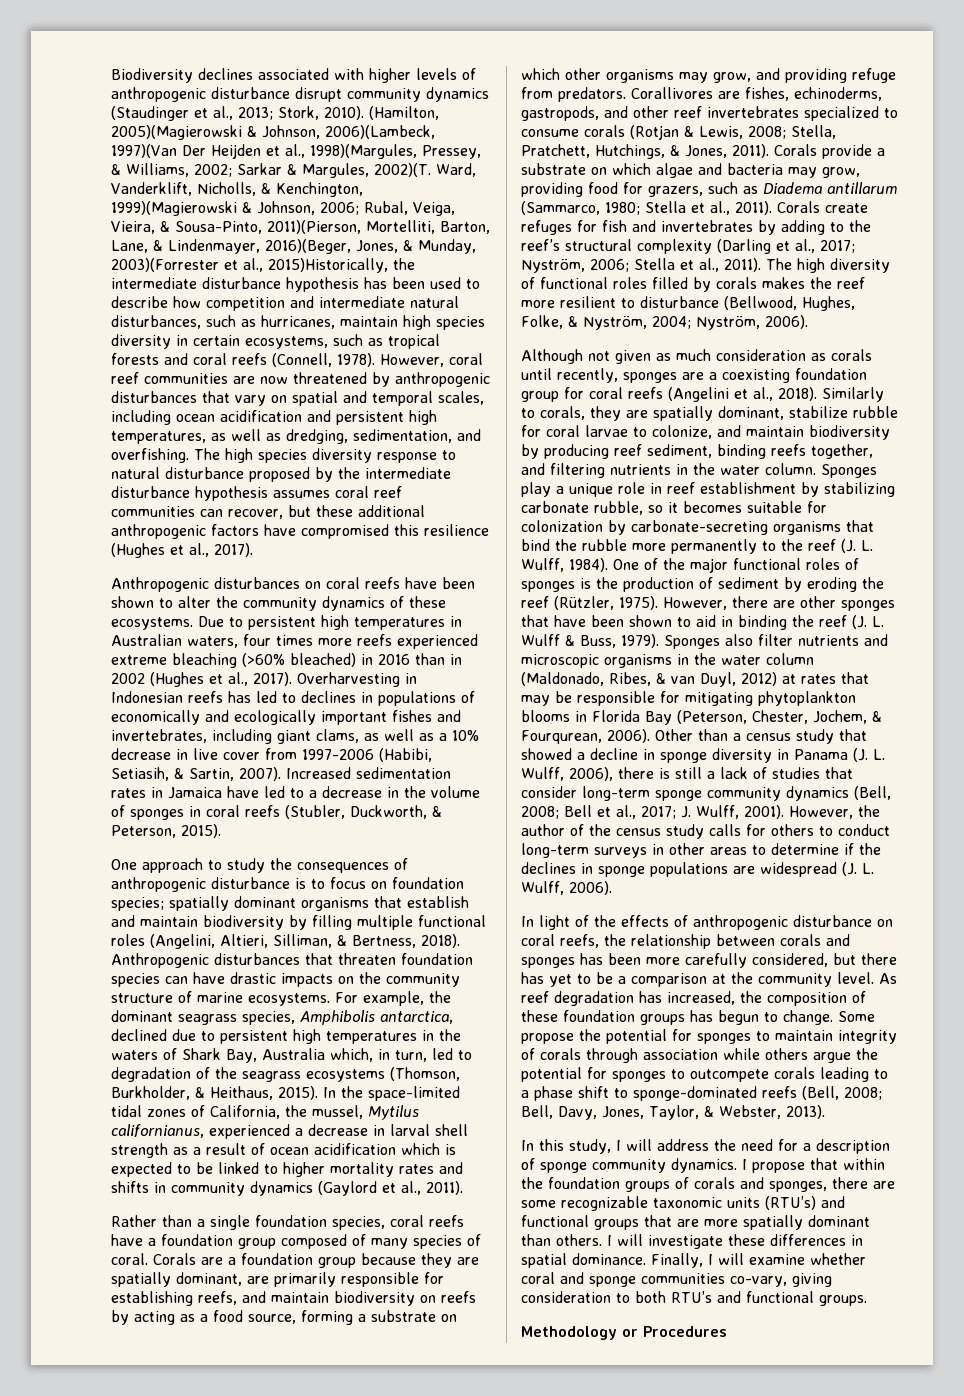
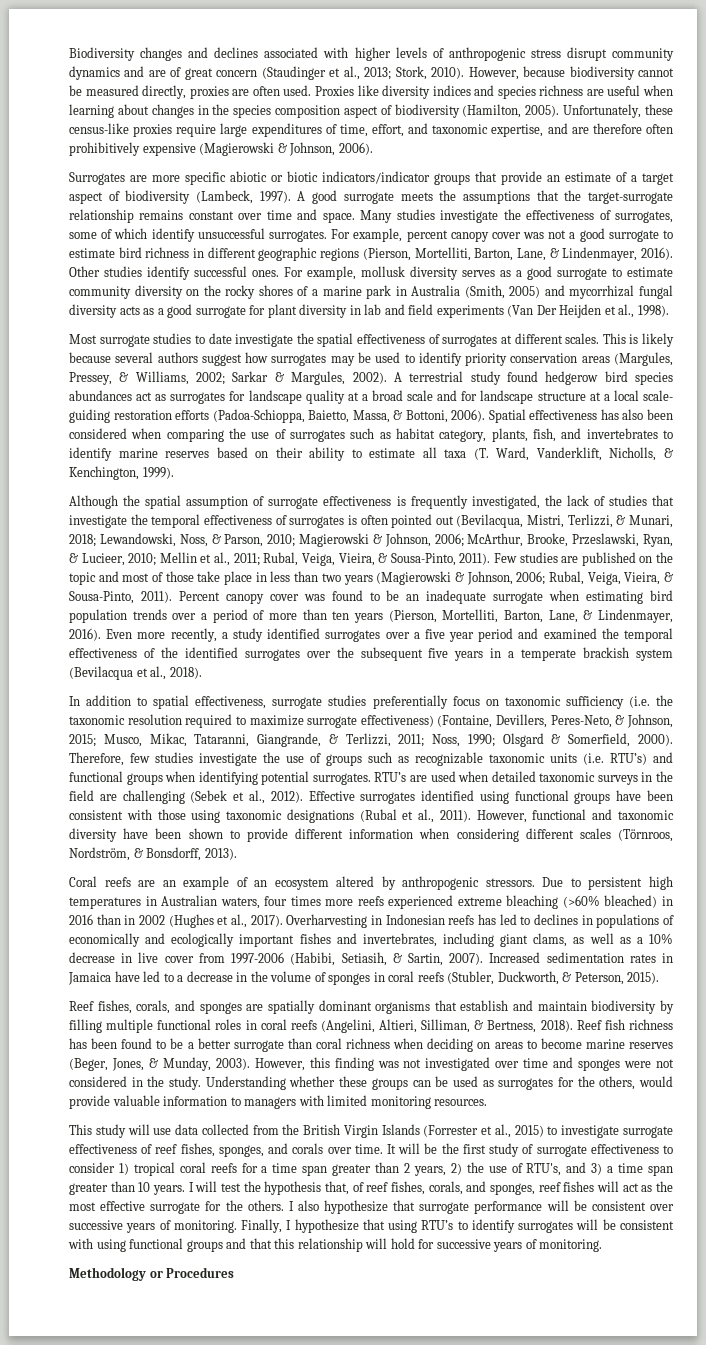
- Biodiversity declines associated with higher levels of anthropogenic disturbance disrupt community dynamics (Staudinger et al., 2013; Stork, 2010).
+ Biodiversity changes and declines associated with higher levels of anthropogenic stress disrupt community dynamics and are of great concern (Staudinger et al., 2013; Stork, 2010).
- (Hamilton, 2005)(Magierowski & Johnson, 2006)(Lambeck, 1997)(Van Der Heijden et al., 1998)(Margules, Pressey, & Williams, 2002; Sarkar & Margules, 2002)(T. Ward, Vanderklift, Nicholls, & Kenchington, 1999)(Magierowski & Johnson, 2006; Rubal, Veiga, Vieira, & Sousa-Pinto, 2011)(Pierson, Mortelliti, Barton, Lane, & Lindenmayer, 2016)(Beger, Jones, & Munday, 2003)(Forrester et al., 2015)Historically, the intermediate disturbance hypothesis has been used to describe how competition and intermediate natural disturbances, such as hurricanes, maintain high species diversity in certain ecosystems, such as tropical forests and coral reefs (Connell, 1978). However, coral reef communities are now threatened by anthropogenic disturbances that vary on spatial and temporal scales, including ocean acidification and persistent high temperatures, as well as dredging, sedimentation, and overfishing. The high species diversity response to natural disturbance proposed by the intermediate disturbance hypothesis assumes coral reef communities can recover, but these additional anthropogenic factors have compromised this resilience (Hughes et al., 2017).
- Anthropogenic disturbances on coral reefs have been shown to alter the community dynamics of these ecosystems.
+ However, because biodiversity cannot be measured directly, proxies are often used. Proxies like diversity indices and species richness are useful when learning about changes in the species composition aspect of biodiversity (Hamilton, 2005). Unfortunately, these census-like proxies require large expenditures of time, effort, and taxonomic expertise, and are therefore often prohibitively expensive (Magierowski & Johnson, 2006).
+ Surrogates are more specific abiotic or biotic indicators/indicator groups that provide an estimate of a target aspect of biodiversity (Lambeck, 1997). A good surrogate meets the assumptions that the target-surrogate relationship remains constant over time and space. Many studies investigate the effectiveness of surrogates, some of which identify unsuccessful surrogates. For example, percent canopy cover was not a good surrogate to estimate bird richness in different geographic regions (Pierson, Mortelliti, Barton, Lane, & Lindenmayer, 2016). Other studies identify successful ones. For example, mollusk diversity serves as a good surrogate to estimate community diversity on the rocky shores of a marine park in Australia (Smith, 2005) and mycorrhizal fungal diversity acts as a good surrogate for plant diversity in lab and field experiments (Van Der Heijden et al., 1998).
+ Most surrogate studies to date investigate the spatial effectiveness of surrogates at different scales. This is likely because several authors suggest how surrogates may be used to identify priority conservation areas (Margules, Pressey, & Williams, 2002; Sarkar & Margules, 2002). A terrestrial study found hedgerow bird species abundances act as surrogates for landscape quality at a broad scale and for landscape structure at a local scale- guiding restoration efforts (Padoa-Schioppa, Baietto, Massa, & Bottoni, 2006). Spatial effectiveness has also been considered when comparing the use of surrogates such as habitat category, plants, fish, and invertebrates to identify marine reserves based on their ability to estimate all taxa (T. Ward, Vanderklift, Nicholls, & Kenchington, 1999).
+ Although the spatial assumption of surrogate effectiveness is frequently investigated, the lack of studies that investigate the temporal effectiveness of surrogates is often pointed out (Bevilacqua, Mistri, Terlizzi, & Munari, 2018; Lewandowski, Noss, & Parson, 2010; Magierowski & Johnson, 2006; McArthur, Brooke, Przeslawski, Ryan, & Lucieer, 2010; Mellin et al., 2011; Rubal, Veiga, Vieira, & Sousa-Pinto, 2011). Few studies are published on the topic and most of those take place in less than two years (Magierowski & Johnson, 2006; Rubal, Veiga, Vieira, & Sousa-Pinto, 2011). Percent canopy cover was found to be an inadequate surrogate when estimating bird population trends over a period of more than ten years (Pierson, Mortelliti, Barton, Lane, & Lindenmayer, 2016). Even more recently, a study identified surrogates over a five year period and examined the temporal effectiveness of the identified surrogates over the subsequent five years in a temperate brackish system (Bevilacqua et al., 2018).
+ In addition to spatial effectiveness, surrogate studies preferentially focus on taxonomic sufficiency (i.e. the taxonomic resolution required to maximize surrogate effectiveness) (Fontaine, Devillers, Peres-Neto, & Johnson, 2015; Musco, Mikac, Tataranni, Giangrande, & Terlizzi, 2011; Noss, 1990; Olsgard & Somerfield, 2000). Therefore, few studies investigate the use of groups such as recognizable taxonomic units (i.e. RTU’s) and functional groups when identifying potential surrogates. RTU’s are used when detailed taxonomic surveys in the field are challenging (Sebek et al., 2012). Effective surrogates identified using functional groups have been consistent with those using taxonomic designations (Rubal et al., 2011). However, functional and taxonomic diversity have been shown to provide different information when considering different scales (Törnroos, Nordström, & Bonsdorff, 2013).
+ Coral reefs are an example of an ecosystem altered by anthropogenic stressors.
- One approach to study the consequences of anthropogenic disturbance is to focus on foundation species; spatially dominant organisms that establish and maintain biodiversity by filling multiple functional roles (Angelini, Altieri, Silliman, & Bertness, 2018).
+ Reef fishes, corals, and sponges are spatially dominant organisms that establish and maintain biodiversity by filling multiple functional roles in coral reefs (Angelini, Altieri, Silliman, & Bertness, 2018).
- Anthropogenic disturbances that threaten foundation species can have drastic impacts on the community structure of marine ecosystems. For example, the dominant seagrass species, Amphibolis antarctica, declined due to persistent high temperatures in the waters of Shark Bay, Australia which, in turn, led to degradation of the seagrass ecosystems (Thomson, Burkholder, & Heithaus, 2015). In the space-limited tidal zones of California, the mussel, Mytilus californianus, experienced a decrease in larval shell strength as a result of ocean acidification which is expected to be linked to higher mortality rates and shifts in community dynamics (Gaylord et al., 2011).
- Rather than a single foundation species, coral reefs have a foundation group composed of many species of coral. Corals are a foundation group because they are spatially dominant, are primarily responsible for establishing reefs, and maintain biodiversity on reefs by acting as a food source, forming a substrate on which other organisms may grow, and providing refuge from predators. Corallivores are fishes, echinoderms, gastropods, and other reef invertebrates specialized to consume corals (Rotjan & Lewis, 2008; Stella, Pratchett, Hutchings, & Jones, 2011). Corals provide a substrate on which algae and bacteria may grow, providing food for grazers, such as Diadema antillarum (Sammarco, 1980; Stella et al., 2011). Corals create refuges for fish and invertebrates by adding to the reef’s structural complexity (Darling et al., 2017; Nyström, 2006; Stella et al., 2011). The high diversity of functional roles filled by corals makes the reef more resilient to disturbance (Bellwood, Hughes, Folke, & Nyström, 2004; Nyström, 2006).
- Although not given as much consideration as corals until recently, sponges are a coexisting foundation group for coral reefs (Angelini et al., 2018). Similarly to corals, they are spatially dominant, stabilize rubble for coral larvae to colonize, and maintain biodiversity by producing reef sediment, binding reefs together, and filtering nutrients in the water column. Sponges play a unique role in reef establishment by stabilizing carbonate rubble, so it becomes suitable for colonization by carbonate-secreting organisms that bind the rubble more permanently to the reef (J. L. Wulff, 1984). One of the major functional roles of sponges is the production of sediment by eroding the reef (Rützler, 1975). However, there are other sponges that have been shown to aid in binding the reef (J. L. Wulff & Buss, 1979). Sponges also filter nutrients and microscopic organisms in the water column (Maldonado, Ribes, & van Duyl, 2012) at rates that may be responsible for mitigating phytoplankton blooms in Florida Bay (Peterson, Chester, Jochem, & Fourqurean, 2006). Other than a census study that showed a decline in sponge diversity in Panama (J. L. Wulff, 2006), there is still a lack of studies that consider long-term sponge community dynamics (Bell, 2008; Bell et al., 2017; J. Wulff, 2001). However, the author of the census study calls for others to conduct long-term surveys in other areas to determine if the declines in sponge populations are widespread (J. L. Wulff, 2006).
- In light of the effects of anthropogenic disturbance on coral reefs, the relationship between corals and sponges has been more carefully considered, but there has yet to be a comparison at the community level. As reef degradation has increased, the composition of these foundation groups has begun to change. Some propose the potential for sponges to maintain integrity of corals through association while others argue the potential for sponges to outcompete corals leading to a phase shift to sponge-dominated reefs (Bell, 2008; Bell, Davy, Jones, Taylor, & Webster, 2013).
- In this study, I will address the need for a description of sponge community dynamics. I propose that within the foundation groups of corals and sponges, there are some recognizable taxonomic units (RTU’s) and functional groups that are more spatially dominant than others. I will investigate these differences in spatial dominance. Finally, I will examine whether coral and sponge communities co-vary, giving consideration to both RTU’s and functional groups.
+ Reef fish richness has been found to be a better surrogate than coral richness when deciding on areas to become marine reserves (Beger, Jones, & Munday, 2003). However, this finding was not investigated over time and sponges were not considered in the study. Understanding whether these groups can be used as surrogates for the others, would provide valuable information to managers with limited monitoring resources.
+ This study will use data collected from the British Virgin Islands (Forrester et al., 2015) to investigate surrogate effectiveness of reef fishes, sponges, and corals over time. It will be the first study of surrogate effectiveness to consider 1) tropical coral reefs for a time span greater than 2 years, 2) the use of RTU's, and 3) a time span greater than 10 years. I will test the hypothesis that, of reef fishes, corals, and sponges, reef fishes will act as the most effective surrogate for the others. I also hypothesize that surrogate performance will be consistent over successive years of monitoring. Finally, I hypothesize that using RTU’s to identify surrogates will be consistent with using functional groups and that this relationship will hold for successive years of monitoring.

